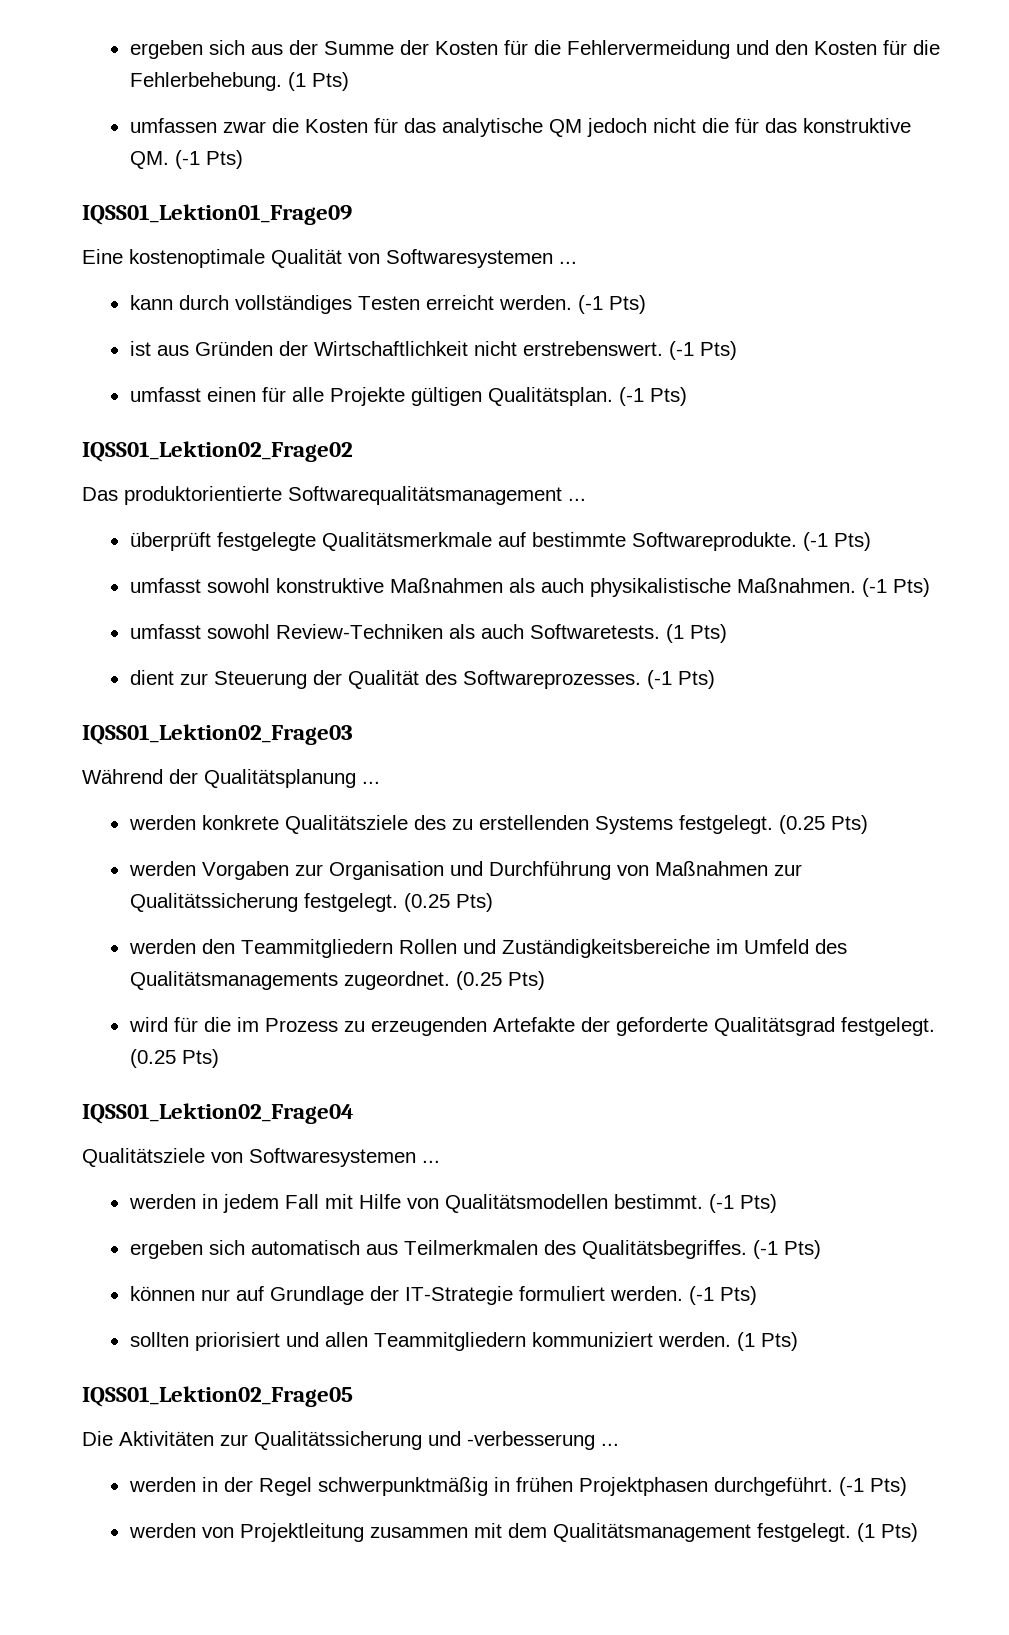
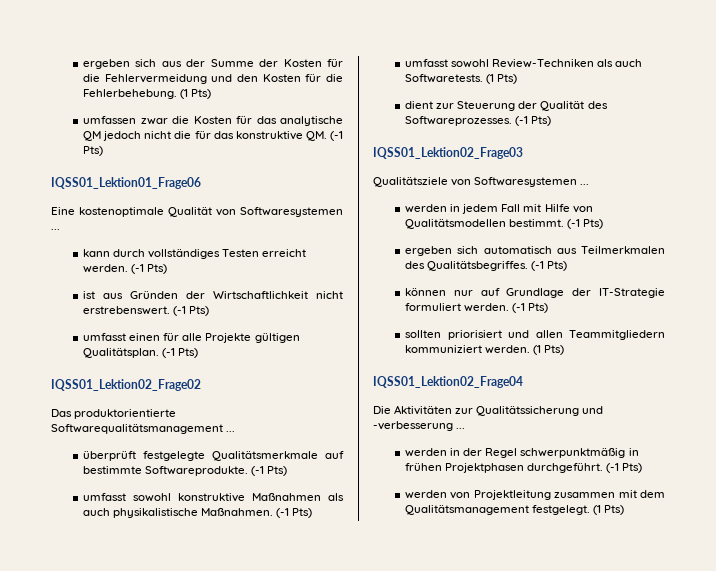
- IQSS01_Lektion01_Frage09
+ IQSS01_Lektion01_Frage06
- Während der Qualitätsplanung ...
- werden konkrete Qualitätsziele des zu erstellenden Systems festgelegt. (0.25 Pts)
- werden Vorgaben zur Organisation und Durchführung von Maßnahmen zur Qualitätssicherung festgelegt. (0.25 Pts)
- werden den Teammitgliedern Rollen und Zuständigkeitsbereiche im Umfeld des Qualitätsmanagements zugeordnet. (0.25 Pts)
- wird für die im Prozess zu erzeugenden Artefakte der geforderte Qualitätsgrad festgelegt. (0.25 Pts)
- IQSS01_Lektion02_Frage04
- IQSS01_Lektion02_Frage05
+ IQSS01_Lektion02_Frage04

